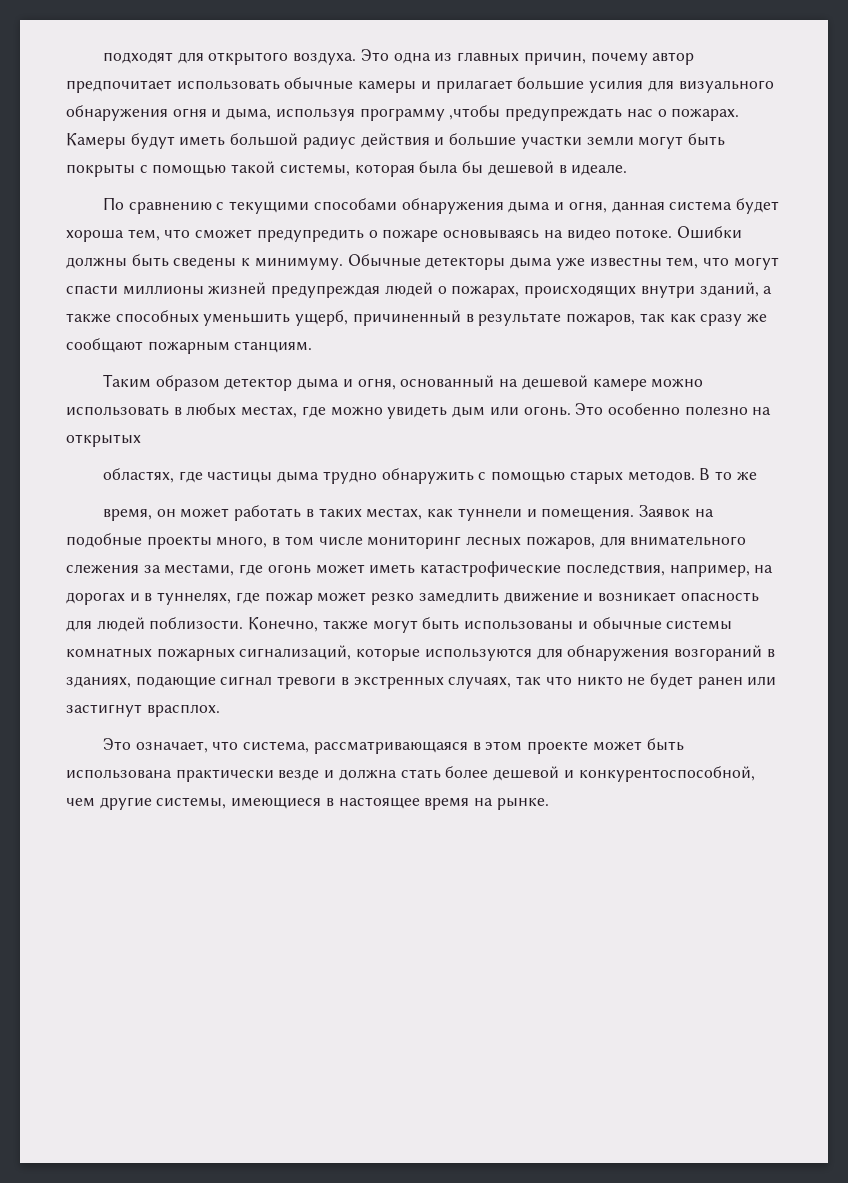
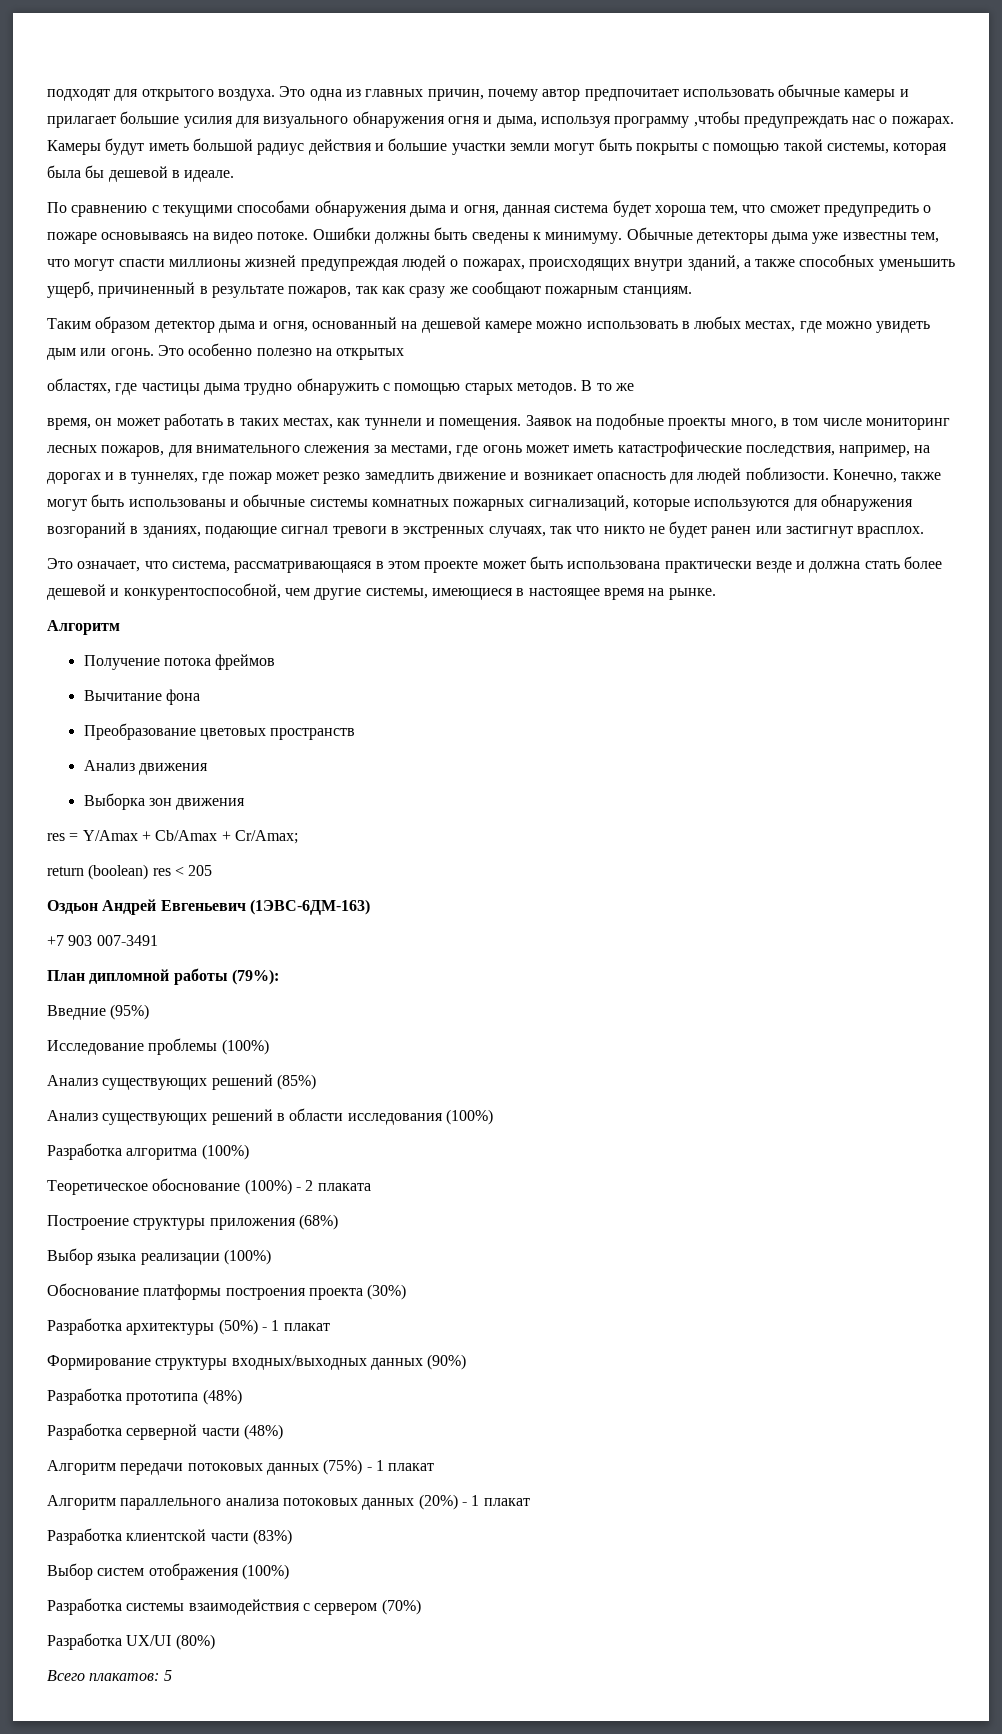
  Это означает, что система, рассматривающаяся в этом проекте может быть использована практически везде и должна стать более дешевой и конкурентоспособной, чем другие системы, имеющиеся в настоящее время на рынке.
+ Алгоритм
+ Получение потока фреймов
+ Вычитание фона
+ Преобразование цветовых пространств
+ Анализ движения
+ Выборка зон движения
+ res = Y/Amax + Cb/Amax + Cr/Amax;
+ return (boolean) res < 205
+ Оздьон Андрей Евгеньевич (1ЭВС-6ДМ-163)
+ +7 903 007-3491
+ План дипломной работы (79%):
+ Введние (95%)
+ Исследование проблемы (100%)
+ Анализ существующих решений (85%)
+ Анализ существующих решений в области исследования (100%)
+ Разработка алгоритма (100%)
+ Теоретическое обоснование (100%) - 2 плаката
+ Построение структуры приложения (68%)
+ Выбор языка реализации (100%)
+ Обоснование платформы построения проекта (30%)
+ Разработка архитектуры (50%) - 1 плакат
+ Формирование структуры входных/выходных данных (90%)
+ Разработка прототипа (48%)
+ Разработка серверной части (48%)
+ Алгоритм передачи потоковых данных (75%) - 1 плакат
+ Алгоритм параллельного анализа потоковых данных (20%) - 1 плакат
+ Разработка клиентской части (83%)
+ Выбор систем отображения (100%)
+ Разработка системы взаимодействия с сервером (70%)
+ Разработка UX/UI (80%)
+ Всего плакатов: 5

